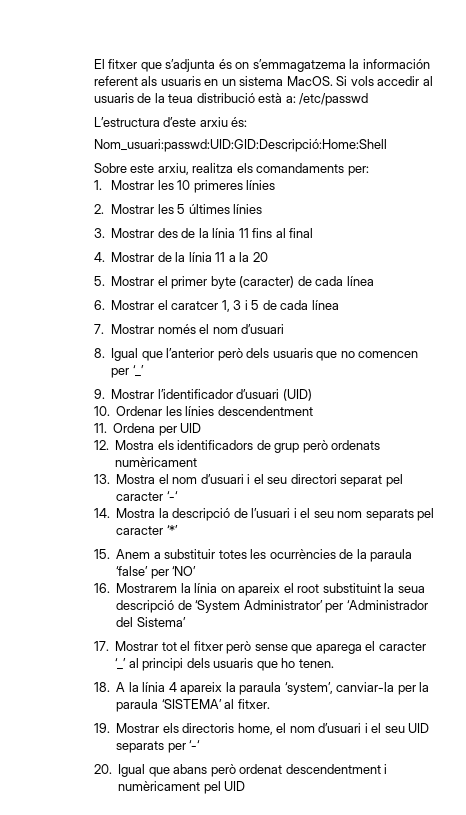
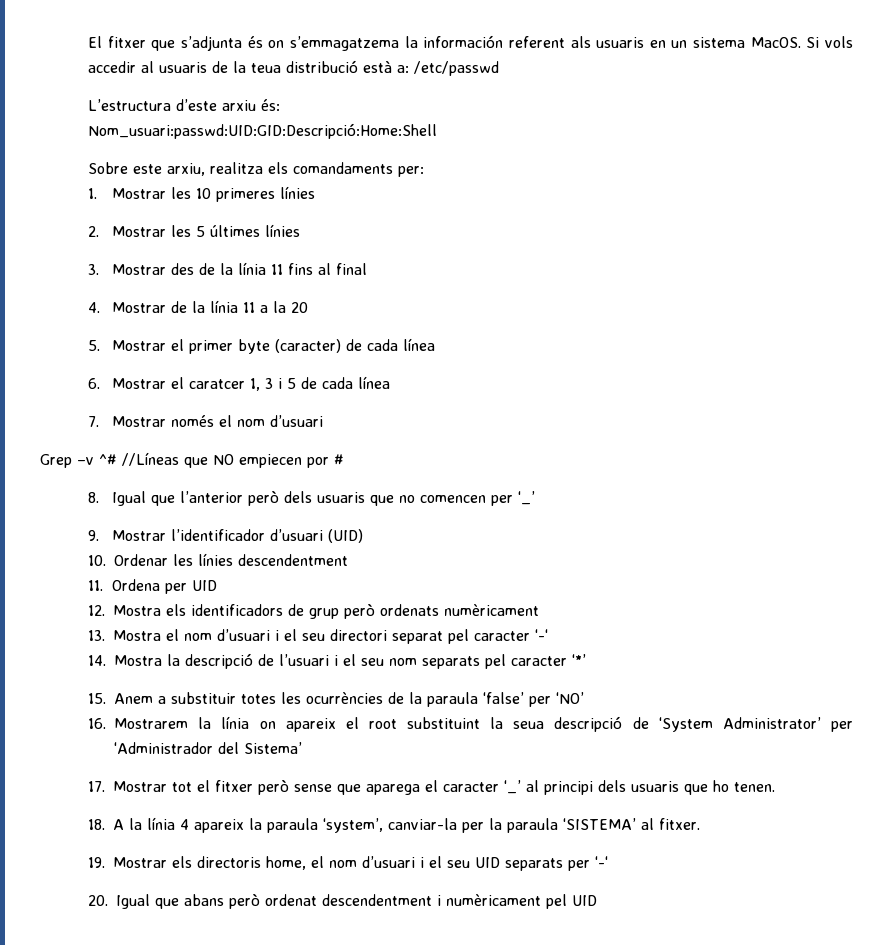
+ Grep –v ^# //Líneas que NO empiecen por #

